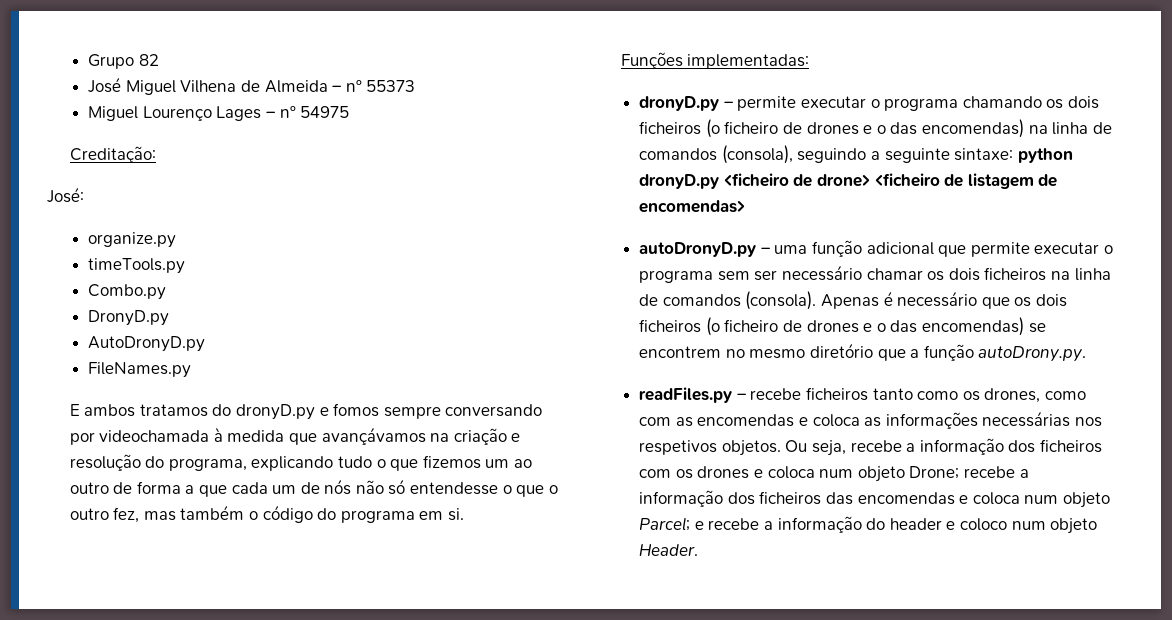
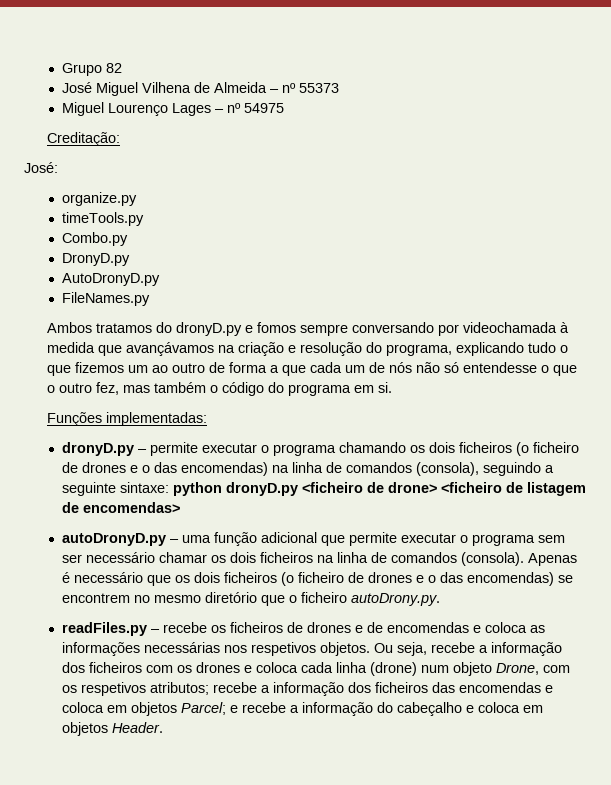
- E ambos tratamos do dronyD.py e fomos sempre conversando por videochamada à medida que avançávamos na criação e resolução do programa, explicando tudo o que fizemos um ao outro de forma a que cada um de nós não só entendesse o que o outro fez, mas também o código do programa em si.
+ Ambos tratamos do dronyD.py e fomos sempre conversando por videochamada à medida que avançávamos na criação e resolução do programa, explicando tudo o que fizemos um ao outro de forma a que cada um de nós não só entendesse o que o outro fez, mas também o código do programa em si.
- Apenas é necessário que os dois ficheiros (o ficheiro de drones e o das encomendas) se encontrem no mesmo diretório que a função autoDrony.py.
+ Apenas é necessário que os dois ficheiros (o ficheiro de drones e o das encomendas) se encontrem no mesmo diretório que o ficheiro autoDrony.py.
- readFiles.py – recebe ficheiros tanto como os drones, como com as encomendas e coloca as informações necessárias nos respetivos objetos.
+ readFiles.py – recebe os ficheiros de drones e de encomendas e coloca as informações necessárias nos respetivos objetos.
- Ou seja, recebe a informação dos ficheiros com os drones e coloca num objeto Drone; recebe a informação dos ficheiros das encomendas e coloca num objeto Parcel; e recebe a informação do header e coloco num objeto Header.
+ Ou seja, recebe a informação dos ficheiros com os drones e coloca cada linha (drone) num objeto Drone, com os respetivos atributos; recebe a informação dos ficheiros das encomendas e coloca em objetos Parcel; e recebe a informação do cabeçalho e coloca em objetos Header.

